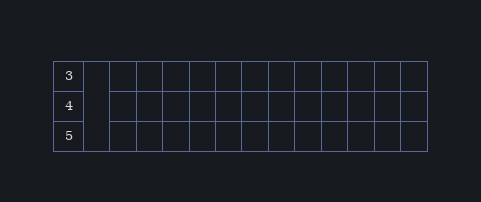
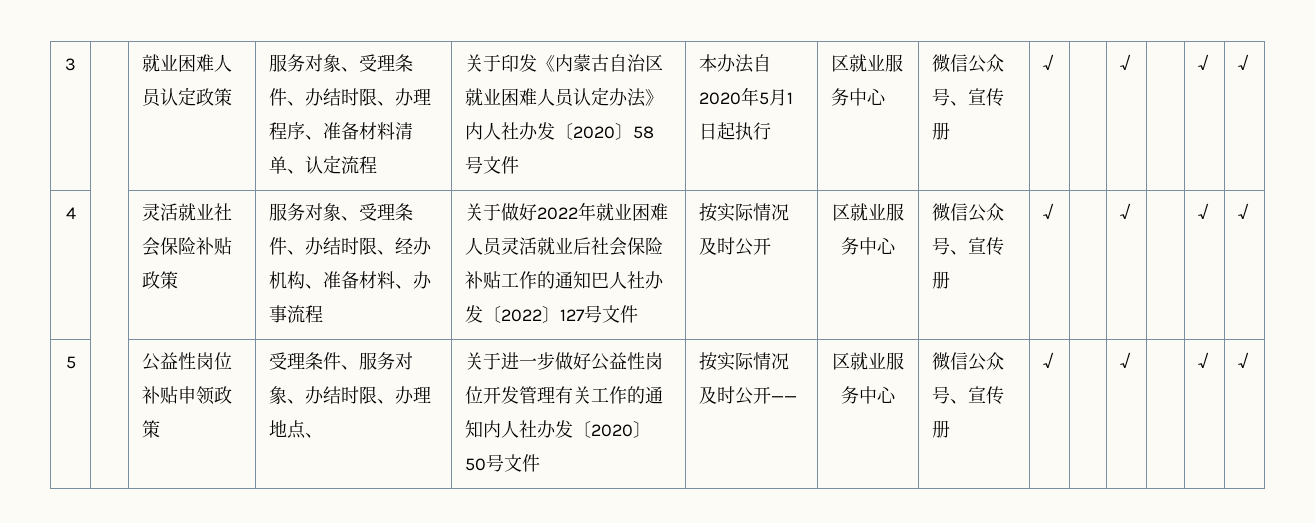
- 4 | | | | | | | | | | | | |
- 5 | | | | | | | | | | | | |
+ 就业困难人员认定政策 | 服务对象、受理条件、办结时限、办理程序、准备材料清单、认定流程 | 关于印发《内蒙古自治区就业困难人员认定办法》内人社办发〔2020〕58号文件 | 本办法自2020年5月1日起执行 | 区就业服务中心 | 微信公众号、宣传册 | √ | | √ | | √ | √
+ 4 | | 灵活就业社会保险补贴政策 | 服务对象、受理条件、办结时限、经办机构、准备材料、办事流程 | 关于做好2022年就业困难人员灵活就业后社会保险补贴工作的通知巴人社办发〔2022〕127号文件 | 按实际情况及时公开 | 区就业服务中心 | 微信公众号、宣传册 | √ | | √ | | √ | √
+ 5 | | 公益性岗位补贴申领政策 | 受理条件、服务对象、办结时限、办理地点、 | 关于进一步做好公益性岗位开发管理有关工作的通知内人社办发〔2020〕50号文件 | 按实际情况及时公开—— | 区就业服务中心 | 微信公众号、宣传册 | √ | | √ | | √ | √

